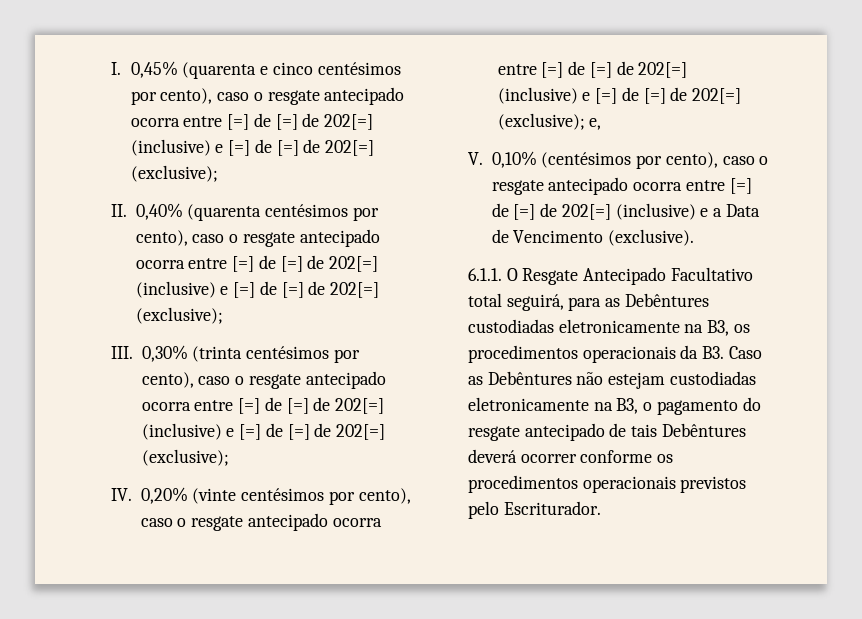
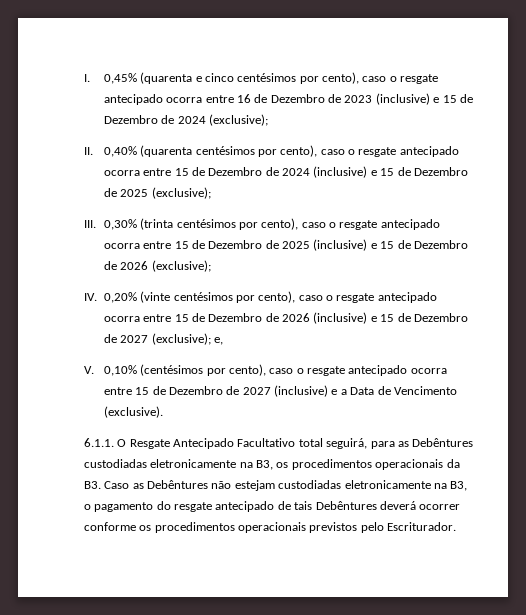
- I. 0,45% (quarenta e cinco centésimos por cento), caso o resgate antecipado ocorra entre [=] de [=] de 202[=] (inclusive) e [=] de [=] de 202[=] (exclusive);
+ I. 0,45% (quarenta e cinco centésimos por cento), caso o resgate antecipado ocorra entre 16 de Dezembro de 2023 (inclusive) e 15 de Dezembro de 2024 (exclusive);
- II. 0,40% (quarenta centésimos por cento), caso o resgate antecipado ocorra entre [=] de [=] de 202[=] (inclusive) e [=] de [=] de 202[=] (exclusive);
+ II. 0,40% (quarenta centésimos por cento), caso o resgate antecipado ocorra entre 15 de Dezembro de 2024 (inclusive) e 15 de Dezembro de 2025 (exclusive);
- III. 0,30% (trinta centésimos por cento), caso o resgate antecipado ocorra entre [=] de [=] de 202[=] (inclusive) e [=] de [=] de 202[=] (exclusive);
+ III. 0,30% (trinta centésimos por cento), caso o resgate antecipado ocorra entre 15 de Dezembro de 2025 (inclusive) e 15 de Dezembro de 2026 (exclusive);
- IV. 0,20% (vinte centésimos por cento), caso o resgate antecipado ocorra entre [=] de [=] de 202[=] (inclusive) e [=] de [=] de 202[=] (exclusive); e,
+ IV. 0,20% (vinte centésimos por cento), caso o resgate antecipado ocorra entre 15 de Dezembro de 2026 (inclusive) e 15 de Dezembro de 2027 (exclusive); e,
- V. 0,10% (centésimos por cento), caso o resgate antecipado ocorra entre [=] de [=] de 202[=] (inclusive) e a Data de Vencimento (exclusive).
+ V. 0,10% (centésimos por cento), caso o resgate antecipado ocorra entre 15 de Dezembro de 2027 (inclusive) e a Data de Vencimento (exclusive).

